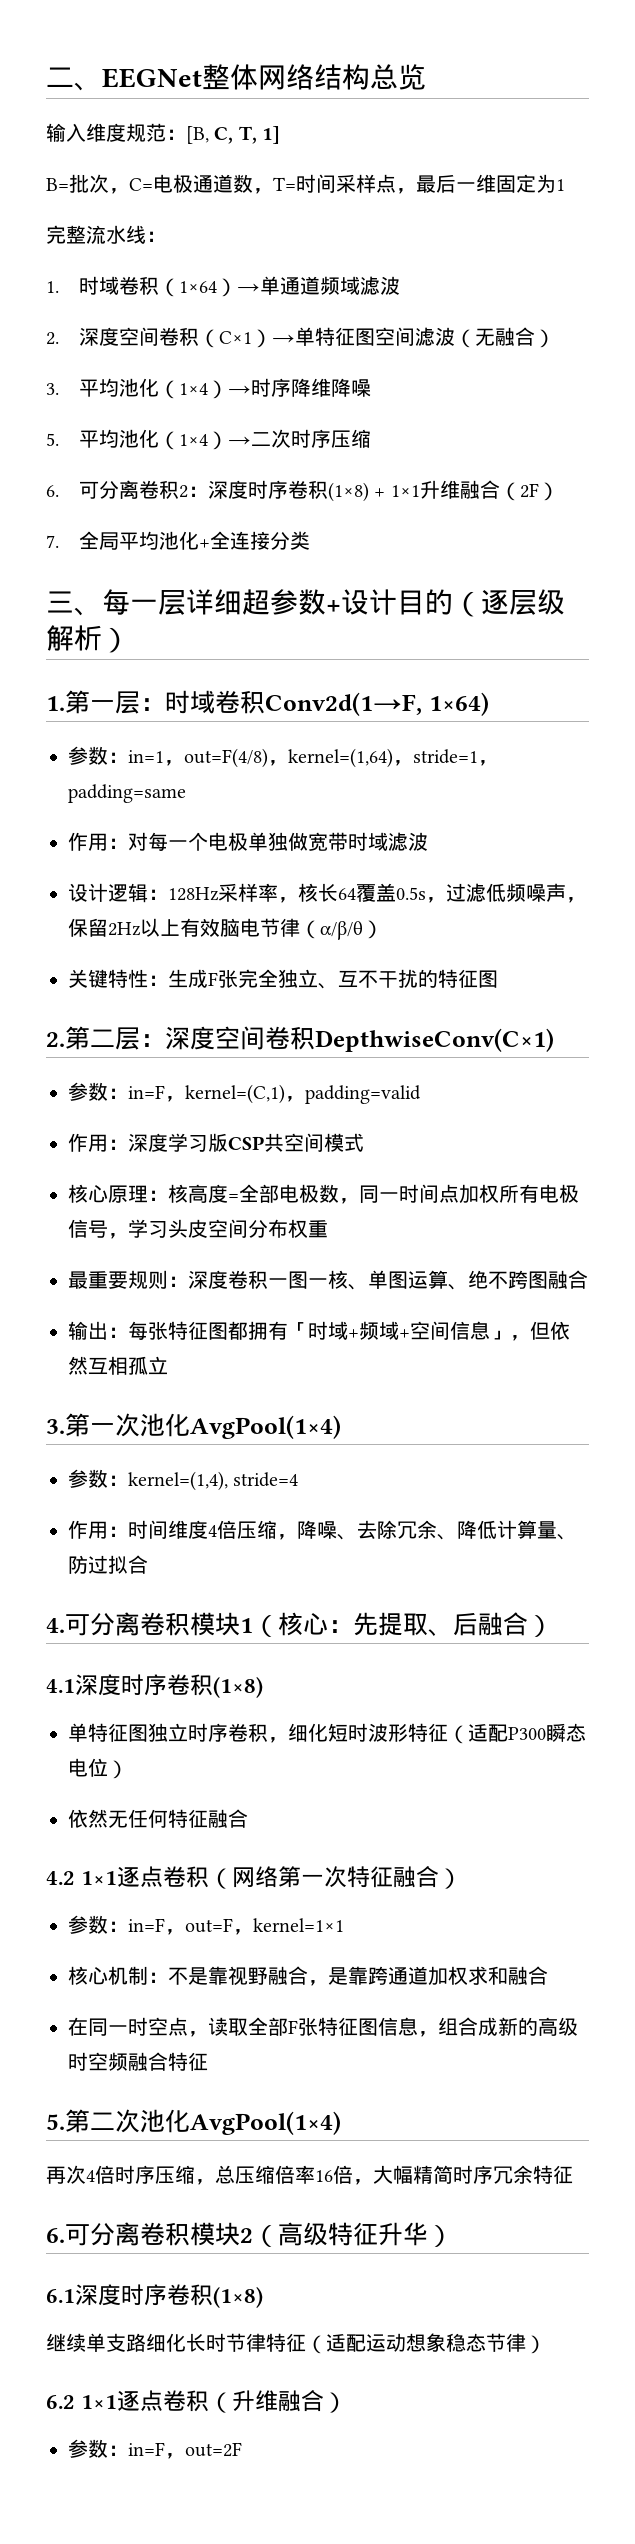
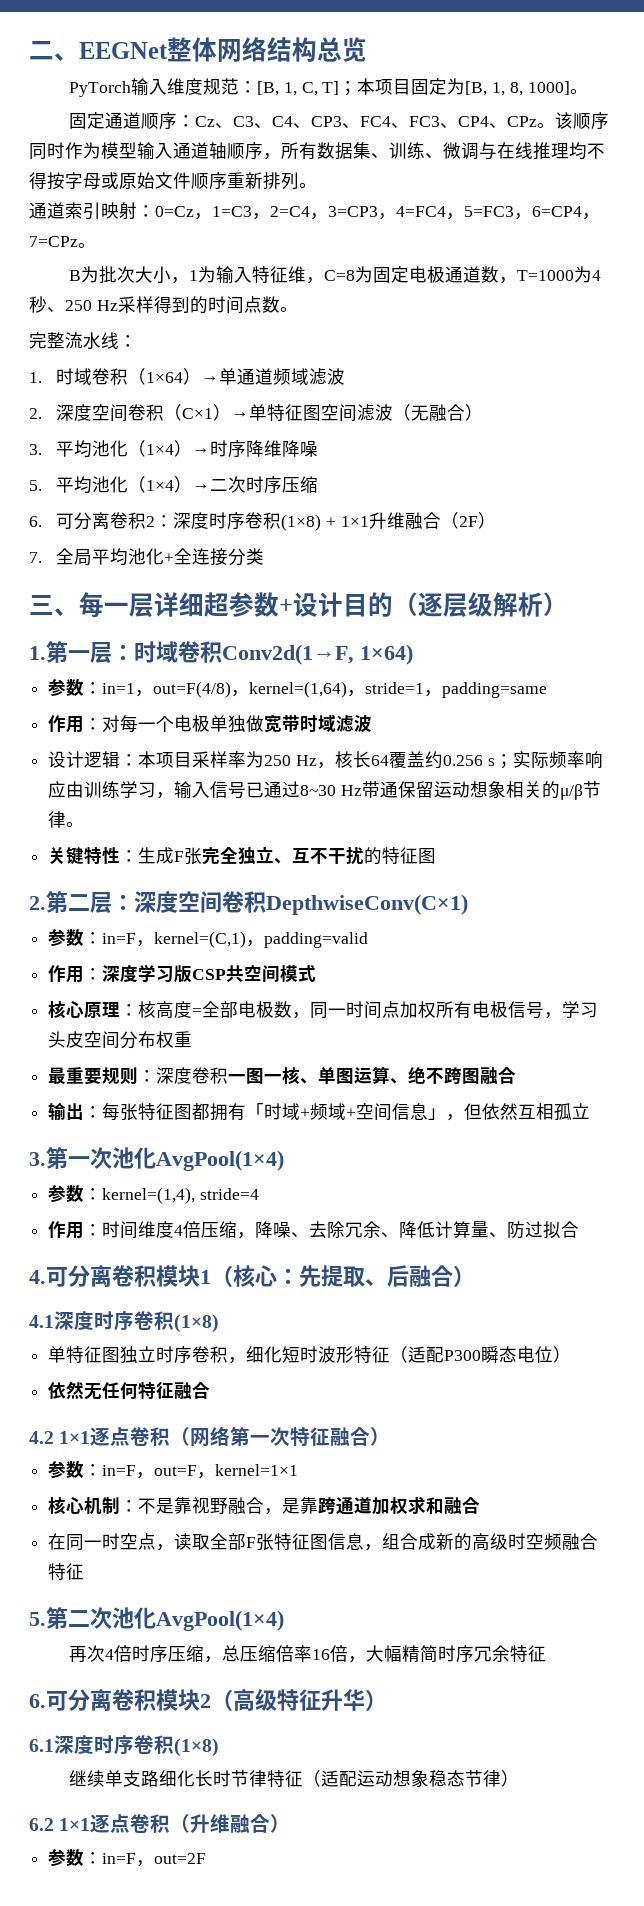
- 输入维度规范：[B, C, T, 1]
- B=批次，C=电极通道数，T=时间采样点，最后一维固定为1
+ PyTorch输入维度规范：[B, 1, C, T]；本项目固定为[B, 1, 8, 1000]。
+ 固定通道顺序：Cz、C3、C4、CP3、FC4、FC3、CP4、CPz。该顺序同时作为模型输入通道轴顺序，所有数据集、训练、微调与在线推理均不得按字母或原始文件顺序重新排列。
+ 通道索引映射：0=Cz，1=C3，2=C4，3=CP3，4=FC4，5=FC3，6=CP4，7=CPz。
+ B为批次大小，1为输入特征维，C=8为固定电极通道数，T=1000为4秒、250 Hz采样得到的时间点数。
- 设计逻辑：128Hz采样率，核长64覆盖0.5s，过滤低频噪声，保留2Hz以上有效脑电节律（α/β/θ）
+ 设计逻辑：本项目采样率为250 Hz，核长64覆盖约0.256 s；实际频率响应由训练学习，输入信号已通过8~30 Hz带通保留运动想象相关的μ/β节律。

